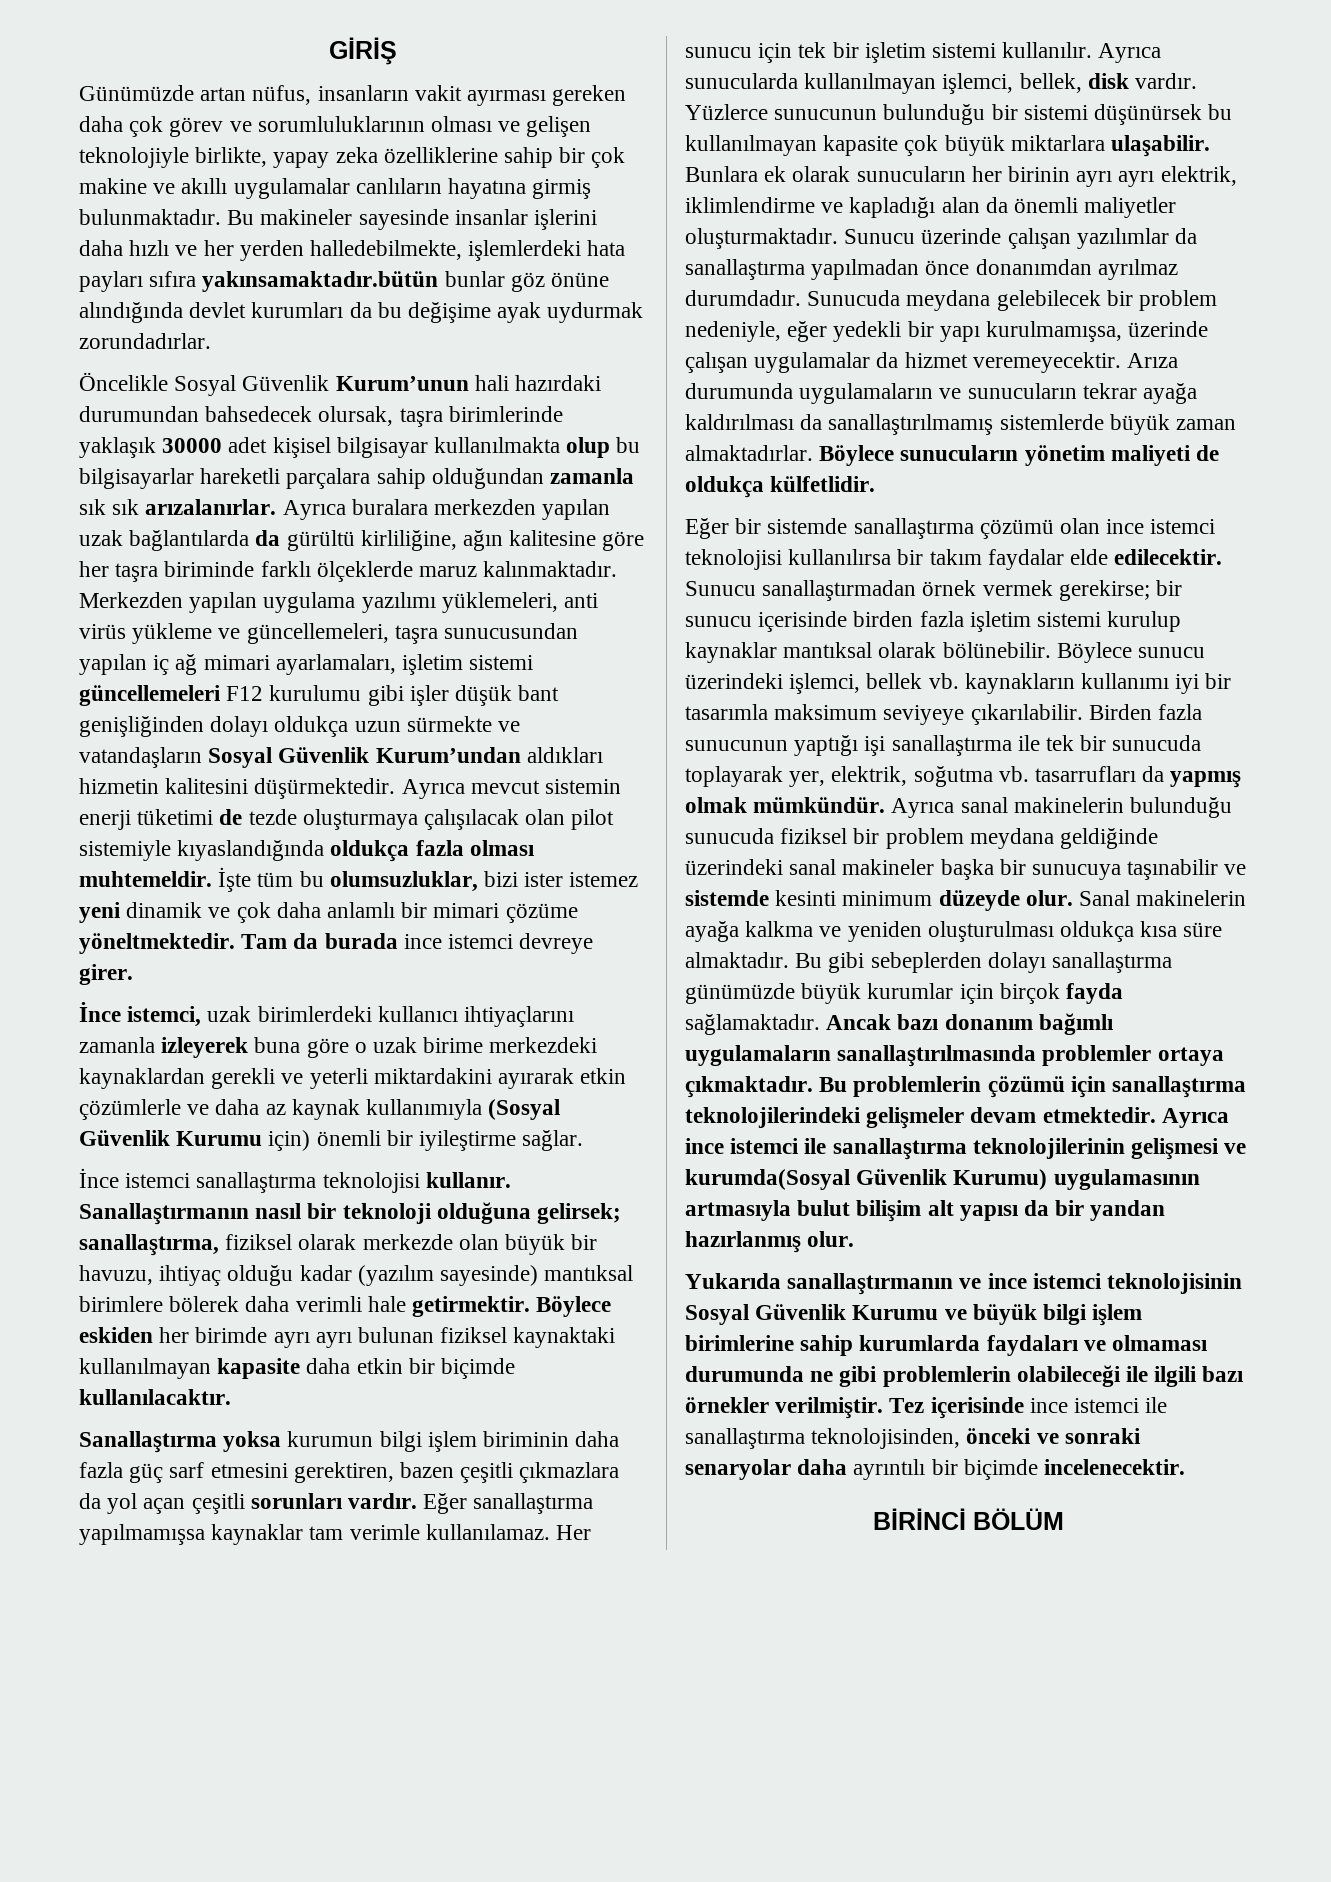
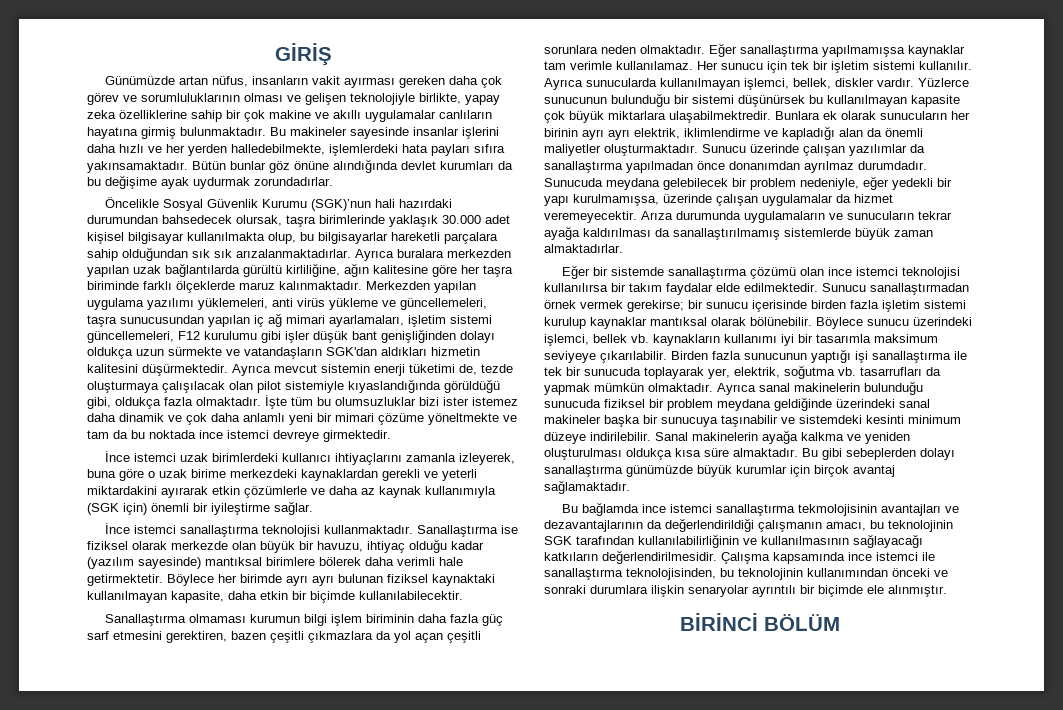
- Bu makineler sayesinde insanlar işlerini daha hızlı ve her yerden halledebilmekte, işlemlerdeki hata payları sıfıra yakınsamaktadır.bütün bunlar göz önüne alındığında devlet kurumları da bu değişime ayak uydurmak zorundadırlar.
+ Bu makineler sayesinde insanlar işlerini daha hızlı ve her yerden halledebilmekte, işlemlerdeki hata payları sıfıra yakınsamaktadır. Bütün bunlar göz önüne alındığında devlet kurumları da bu değişime ayak uydurmak zorundadırlar.
- Öncelikle Sosyal Güvenlik Kurum’unun hali hazırdaki durumundan bahsedecek olursak, taşra birimlerinde yaklaşık 30000 adet kişisel bilgisayar kullanılmakta olup bu bilgisayarlar hareketli parçalara sahip olduğundan zamanla sık sık arızalanırlar.
+ Öncelikle Sosyal Güvenlik Kurumu (SGK)’nun hali hazırdaki durumundan bahsedecek olursak, taşra birimlerinde yaklaşık 30.000 adet kişisel bilgisayar kullanılmakta olup, bu bilgisayarlar hareketli parçalara sahip olduğundan sık sık arızalanmaktadırlar.
- Ayrıca buralara merkezden yapılan uzak bağlantılarda da gürültü kirliliğine, ağın kalitesine göre her taşra biriminde farklı ölçeklerde maruz kalınmaktadır.
+ Ayrıca buralara merkezden yapılan uzak bağlantılarda gürültü kirliliğine, ağın kalitesine göre her taşra biriminde farklı ölçeklerde maruz kalınmaktadır.
- Merkezden yapılan uygulama yazılımı yüklemeleri, anti virüs yükleme ve güncellemeleri, taşra sunucusundan yapılan iç ağ mimari ayarlamaları, işletim sistemi güncellemeleri F12 kurulumu gibi işler düşük bant genişliğinden dolayı oldukça uzun sürmekte ve vatandaşların Sosyal Güvenlik Kurum’undan aldıkları hizmetin kalitesini düşürmektedir.
+ Merkezden yapılan uygulama yazılımı yüklemeleri, anti virüs yükleme ve güncellemeleri, taşra sunucusundan yapılan iç ağ mimari ayarlamaları, işletim sistemi güncellemeleri, F12 kurulumu gibi işler düşük bant genişliğinden dolayı oldukça uzun sürmekte ve vatandaşların SGK'dan aldıkları hizmetin kalitesini düşürmektedir.
- Ayrıca mevcut sistemin enerji tüketimi de tezde oluşturmaya çalışılacak olan pilot sistemiyle kıyaslandığında oldukça fazla olması muhtemeldir.
+ Ayrıca mevcut sistemin enerji tüketimi de, tezde oluşturmaya çalışılacak olan pilot sistemiyle kıyaslandığında görüldüğü gibi, oldukça fazla olmaktadır.
- İşte tüm bu olumsuzluklar, bizi ister istemez yeni dinamik ve çok daha anlamlı bir mimari çözüme yöneltmektedir. Tam da burada ince istemci devreye girer.
- İnce istemci, uzak birimlerdeki kullanıcı ihtiyaçlarını zamanla izleyerek buna göre o uzak birime merkezdeki kaynaklardan gerekli ve yeterli miktardakini ayırarak etkin çözümlerle ve daha az kaynak kullanımıyla (Sosyal Güvenlik Kurumu için) önemli bir iyileştirme sağlar.
+ İşte tüm bu olumsuzluklar bizi ister istemez daha dinamik ve çok daha anlamlı yeni bir mimari çözüme yöneltmekte ve tam da bu noktada ince istemci devreye girmektedir.
+ İnce istemci uzak birimlerdeki kullanıcı ihtiyaçlarını zamanla izleyerek, buna göre o uzak birime merkezdeki kaynaklardan gerekli ve yeterli miktardakini ayırarak etkin çözümlerle ve daha az kaynak kullanımıyla (SGK için) önemli bir iyileştirme sağlar.
- İnce istemci sanallaştırma teknolojisi kullanır. Sanallaştırmanın nasıl bir teknoloji olduğuna gelirsek; sanallaştırma, fiziksel olarak merkezde olan büyük bir havuzu, ihtiyaç olduğu kadar (yazılım sayesinde) mantıksal birimlere bölerek daha verimli hale getirmektir. Böylece eskiden her birimde ayrı ayrı bulunan fiziksel kaynaktaki kullanılmayan kapasite daha etkin bir biçimde kullanılacaktır.
- Sanallaştırma yoksa kurumun bilgi işlem biriminin daha fazla güç sarf etmesini gerektiren, bazen çeşitli çıkmazlara da yol açan çeşitli sorunları vardır.
+ İnce istemci sanallaştırma teknolojisi kullanmaktadır. Sanallaştırma ise fiziksel olarak merkezde olan büyük bir havuzu, ihtiyaç olduğu kadar (yazılım sayesinde) mantıksal birimlere bölerek daha verimli hale getirmektetir. Böylece her birimde ayrı ayrı bulunan fiziksel kaynaktaki kullanılmayan kapasite, daha etkin bir biçimde kullanılabilecektir.
+ Sanallaştırma olmaması kurumun bilgi işlem biriminin daha fazla güç sarf etmesini gerektiren, bazen çeşitli çıkmazlara da yol açan çeşitli sorunlara neden olmaktadır.
- Ayrıca sunucularda kullanılmayan işlemci, bellek, disk vardır.
+ Ayrıca sunucularda kullanılmayan işlemci, bellek, diskler vardır.
- Yüzlerce sunucunun bulunduğu bir sistemi düşünürsek bu kullanılmayan kapasite çok büyük miktarlara ulaşabilir.
+ Yüzlerce sunucunun bulunduğu bir sistemi düşünürsek bu kullanılmayan kapasite çok büyük miktarlara ulaşabilmektredir.
- Böylece sunucuların yönetim maliyeti de oldukça külfetlidir.
- Eğer bir sistemde sanallaştırma çözümü olan ince istemci teknolojisi kullanılırsa bir takım faydalar elde edilecektir.
+ Eğer bir sistemde sanallaştırma çözümü olan ince istemci teknolojisi kullanılırsa bir takım faydalar elde edilmektedir.
- Birden fazla sunucunun yaptığı işi sanallaştırma ile tek bir sunucuda toplayarak yer, elektrik, soğutma vb. tasarrufları da yapmış olmak mümkündür.
+ Birden fazla sunucunun yaptığı işi sanallaştırma ile tek bir sunucuda toplayarak yer, elektrik, soğutma vb. tasarrufları da yapmak mümkün olmaktadır.
- Ayrıca sanal makinelerin bulunduğu sunucuda fiziksel bir problem meydana geldiğinde üzerindeki sanal makineler başka bir sunucuya taşınabilir ve sistemde kesinti minimum düzeyde olur.
+ Ayrıca sanal makinelerin bulunduğu sunucuda fiziksel bir problem meydana geldiğinde üzerindeki sanal makineler başka bir sunucuya taşınabilir ve sistemdeki kesinti minimum düzeye indirilebilir.
- Bu gibi sebeplerden dolayı sanallaştırma günümüzde büyük kurumlar için birçok fayda sağlamaktadır. Ancak bazı donanım bağımlı uygulamaların sanallaştırılmasında problemler ortaya çıkmaktadır. Bu problemlerin çözümü için sanallaştırma teknolojilerindeki gelişmeler devam etmektedir. Ayrıca ince istemci ile sanallaştırma teknolojilerinin gelişmesi ve kurumda(Sosyal Güvenlik Kurumu) uygulamasının artmasıyla bulut bilişim alt yapısı da bir yandan hazırlanmış olur.
- Yukarıda sanallaştırmanın ve ince istemci teknolojisinin Sosyal Güvenlik Kurumu ve büyük bilgi işlem birimlerine sahip kurumlarda faydaları ve olmaması durumunda ne gibi problemlerin olabileceği ile ilgili bazı örnekler verilmiştir. Tez içerisinde ince istemci ile sanallaştırma teknolojisinden, önceki ve sonraki senaryolar daha ayrıntılı bir biçimde incelenecektir.
+ Bu gibi sebeplerden dolayı sanallaştırma günümüzde büyük kurumlar için birçok avantaj sağlamaktadır.
+ Bu bağlamda ince istemci sanallaştırma tekmolojisinin avantajları ve dezavantajlarının da değerlendirildiği çalışmanın amacı, bu teknolojinin SGK tarafından kullanılabilirliğinin ve kullanılmasının sağlayacağı katkıların değerlendirilmesidir. Çalışma kapsamında ince istemci ile sanallaştırma teknolojisinden, bu teknolojinin kullanımından önceki ve sonraki durumlara ilişkin senaryolar ayrıntılı bir biçimde ele alınmıştır.

